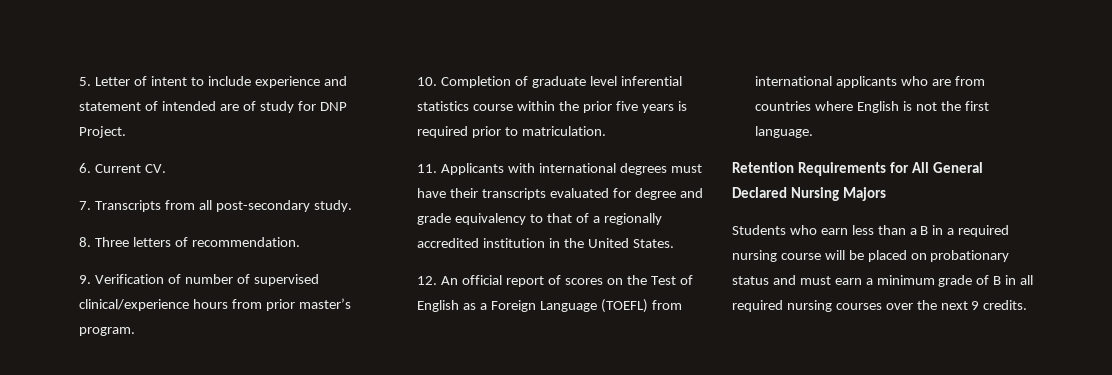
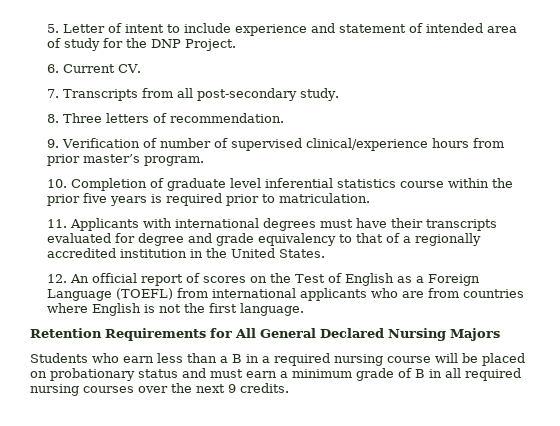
- 5. Letter of intent to include experience and statement of intended are of study for DNP Project.
+ 5. Letter of intent to include experience and statement of intended area of study for the DNP Project.

